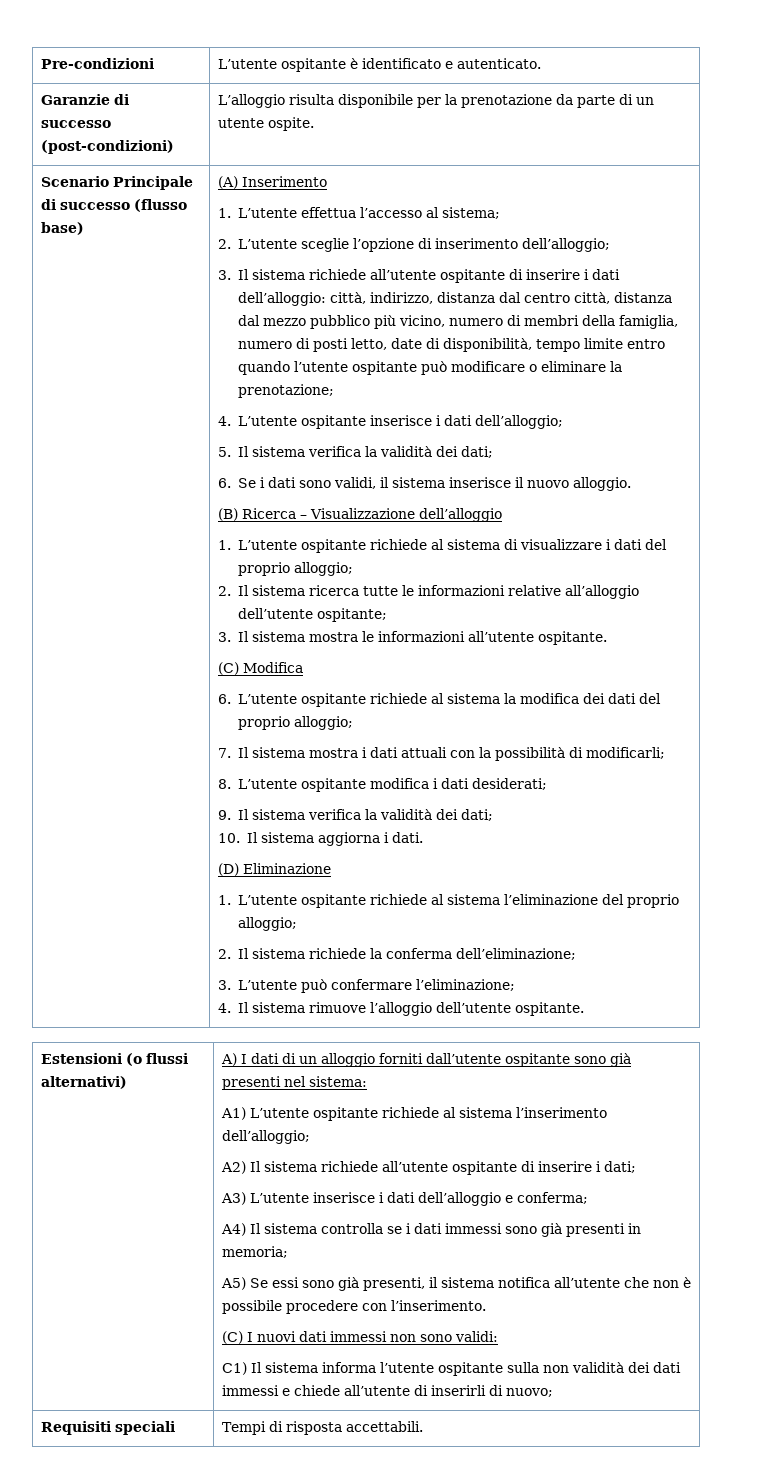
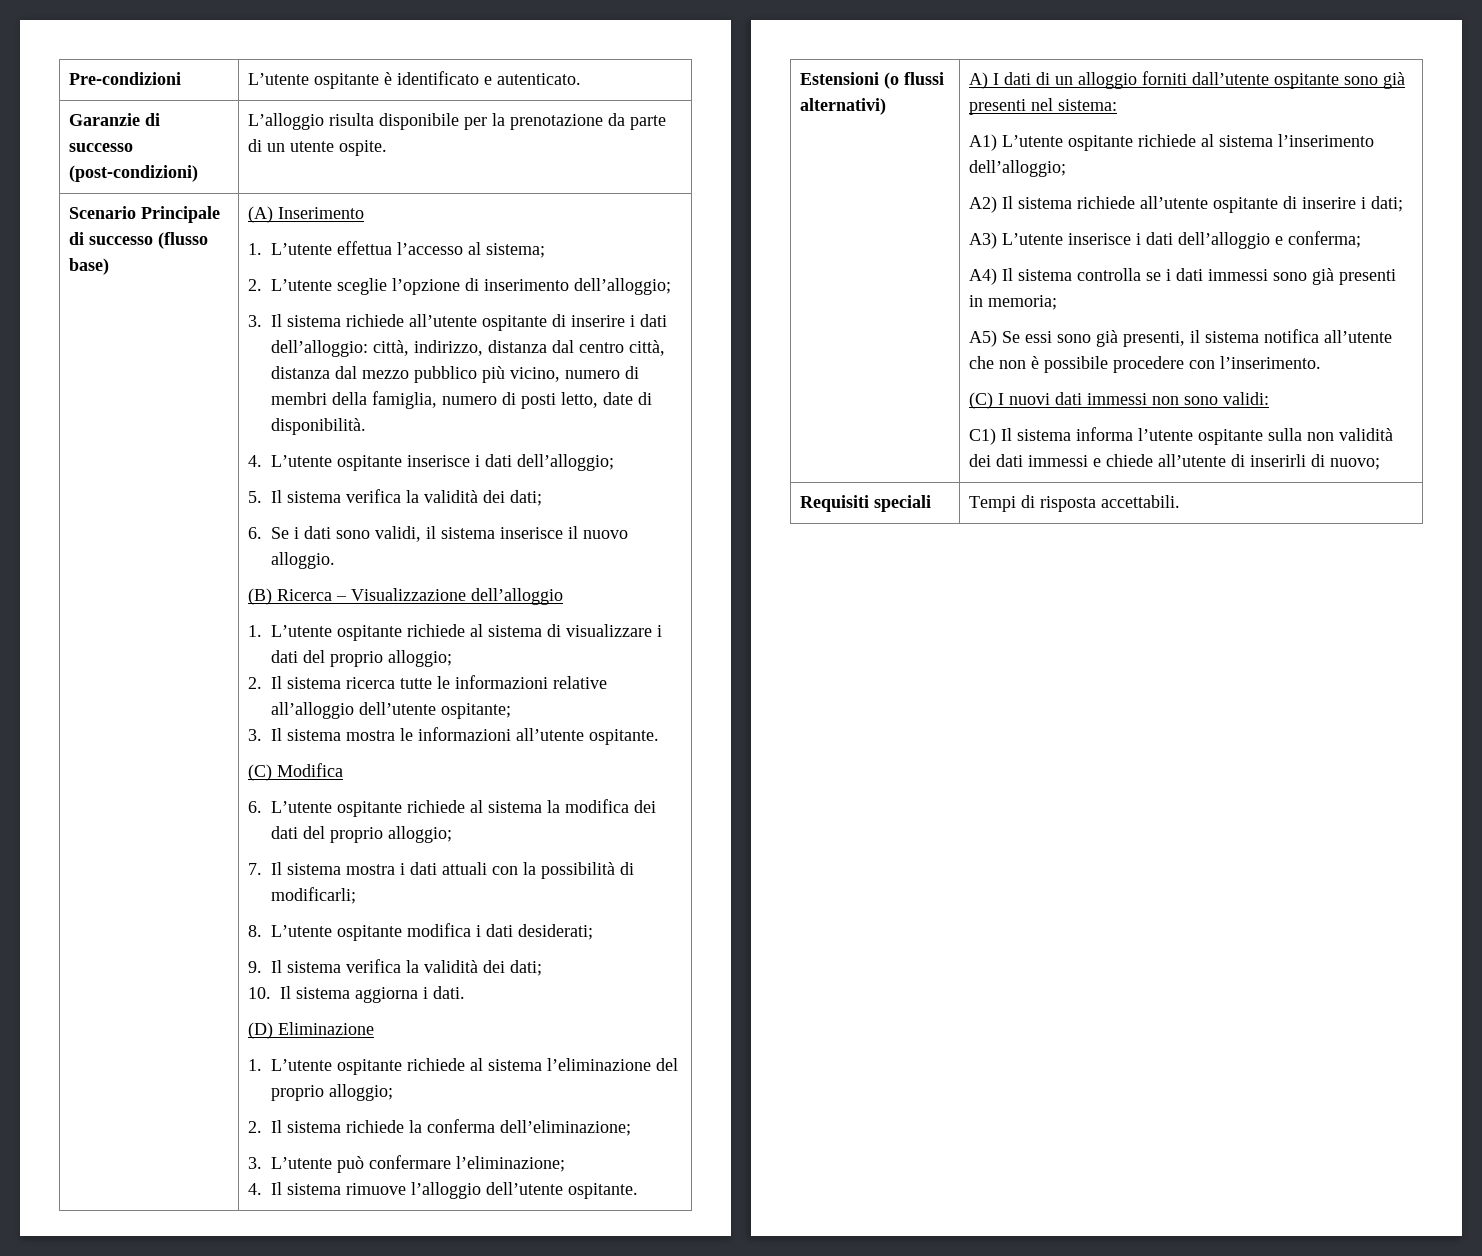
- 3. Il sistema richiede all’utente ospitante di inserire i dati dell’alloggio: città, indirizzo, distanza dal centro città, distanza dal mezzo pubblico più vicino, numero di membri della famiglia, numero di posti letto, date di disponibilità, tempo limite entro quando l’utente ospitante può modificare o eliminare la prenotazione;
+ 3. Il sistema richiede all’utente ospitante di inserire i dati dell’alloggio: città, indirizzo, distanza dal centro città, distanza dal mezzo pubblico più vicino, numero di membri della famiglia, numero di posti letto, date di disponibilità.

